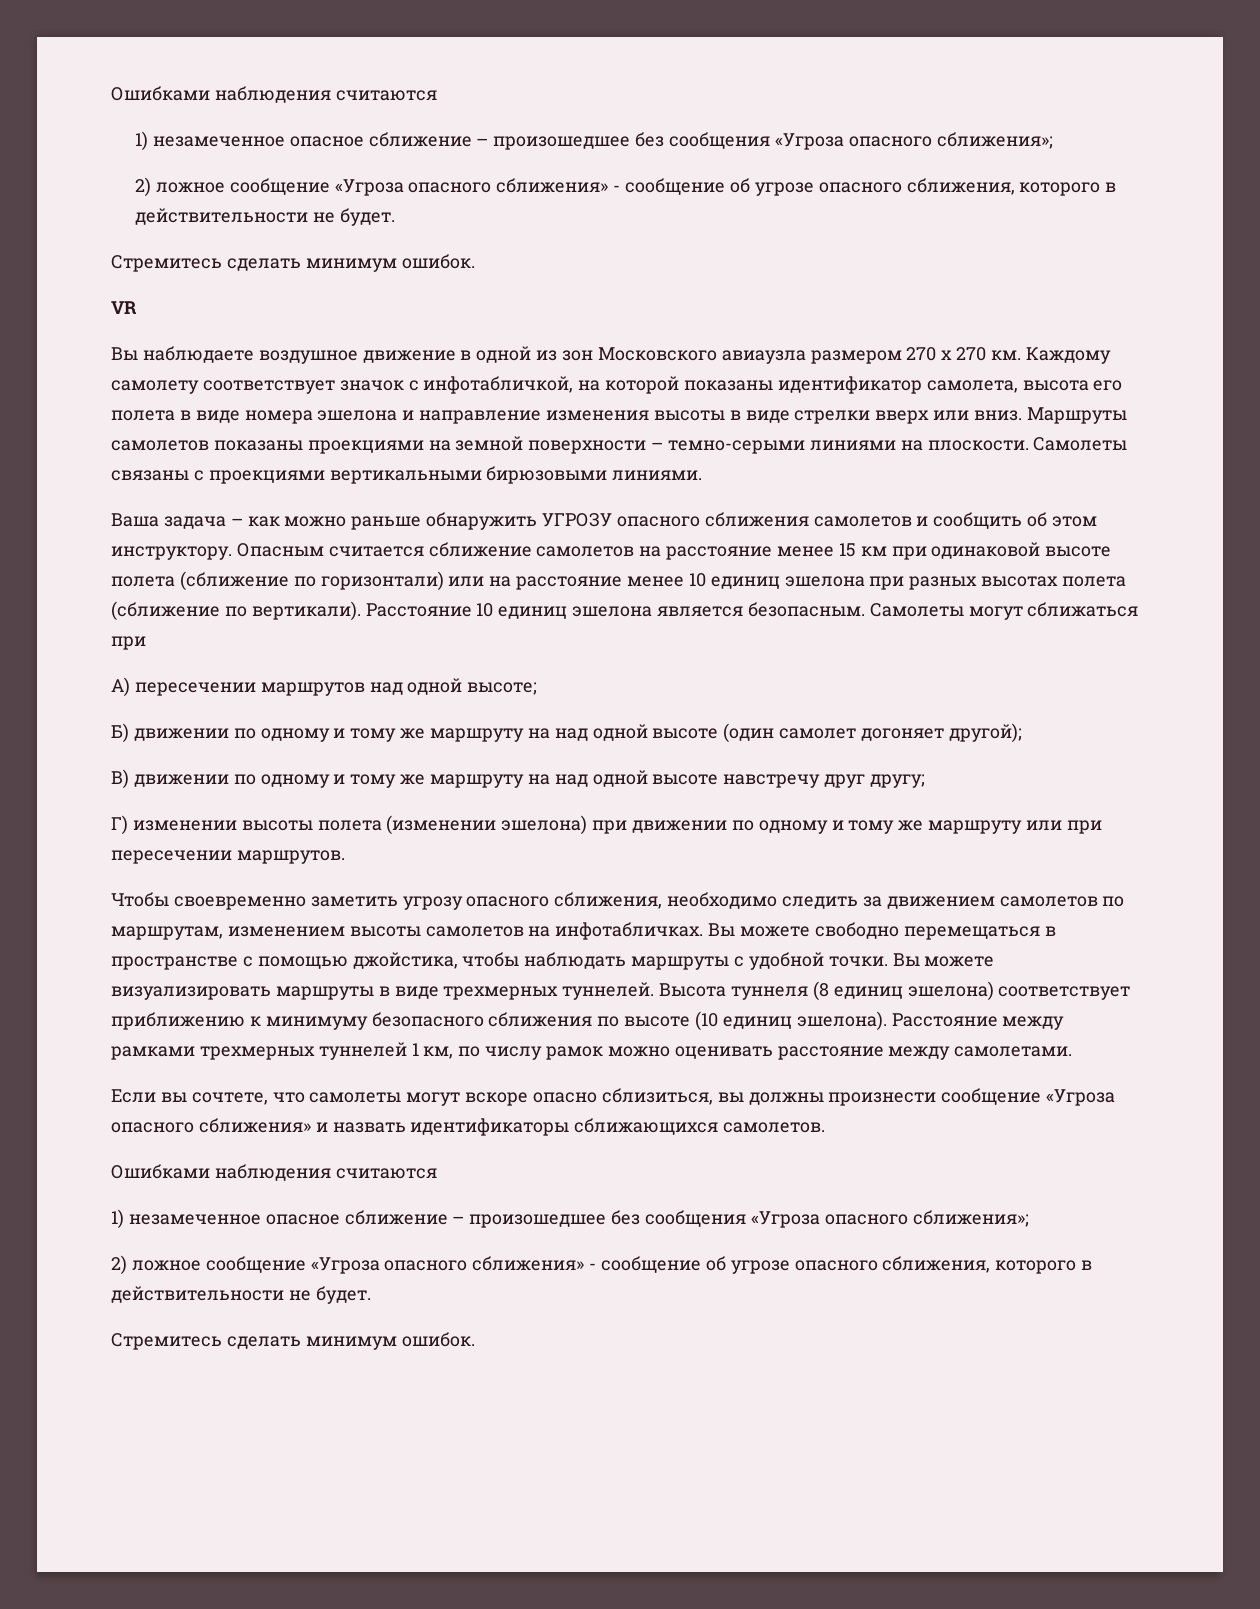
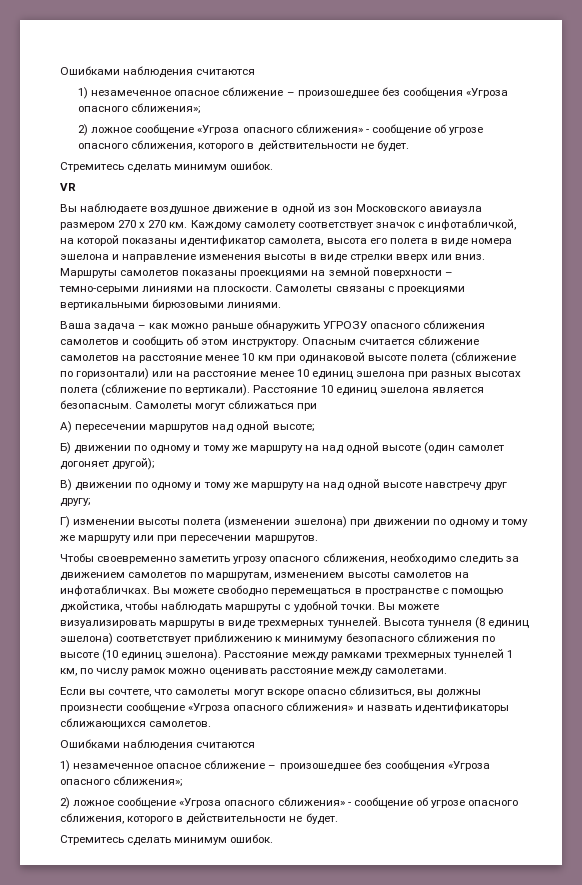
- Опасным считается сближение самолетов на расстояние менее 15 км при одинаковой высоте полета (сближение по горизонтали) или на расстояние менее 10 единиц эшелона при разных высотах полета (сближение по вертикали).
+ Опасным считается сближение самолетов на расстояние менее 10 км при одинаковой высоте полета (сближение по горизонтали) или на расстояние менее 10 единиц эшелона при разных высотах полета (сближение по вертикали).

